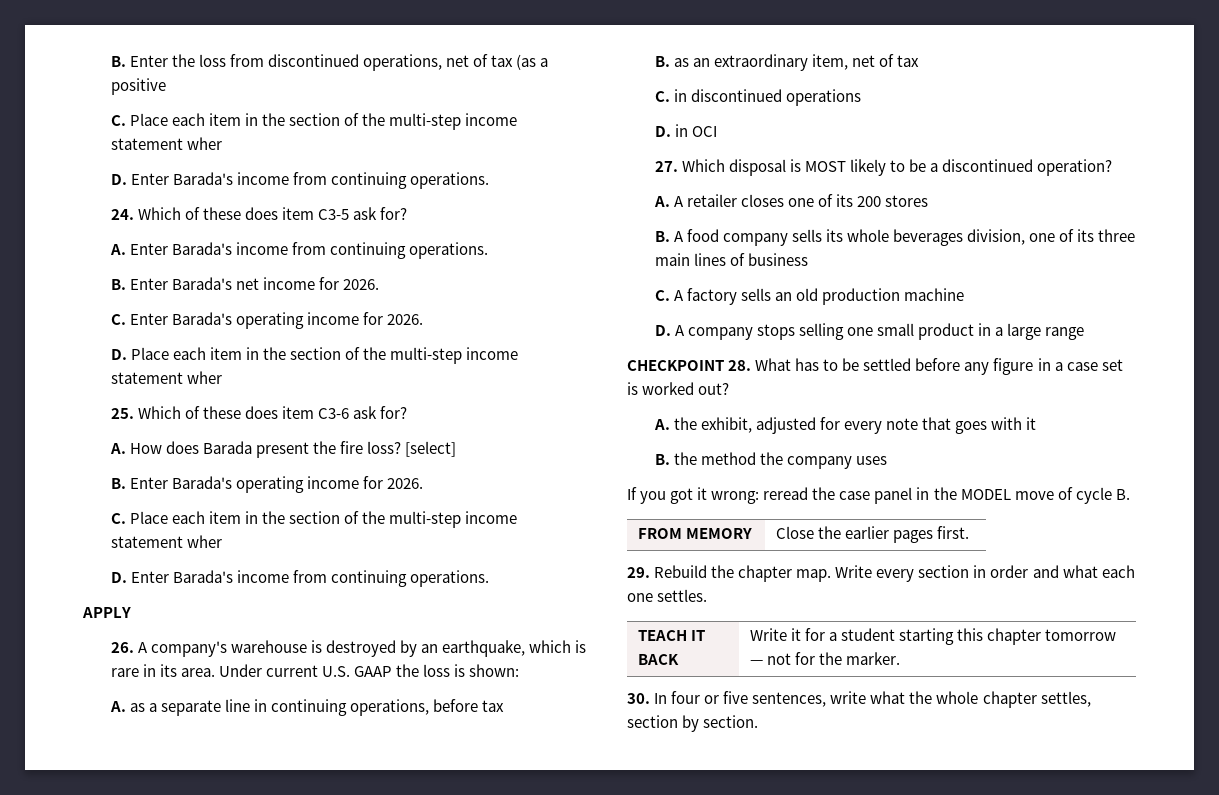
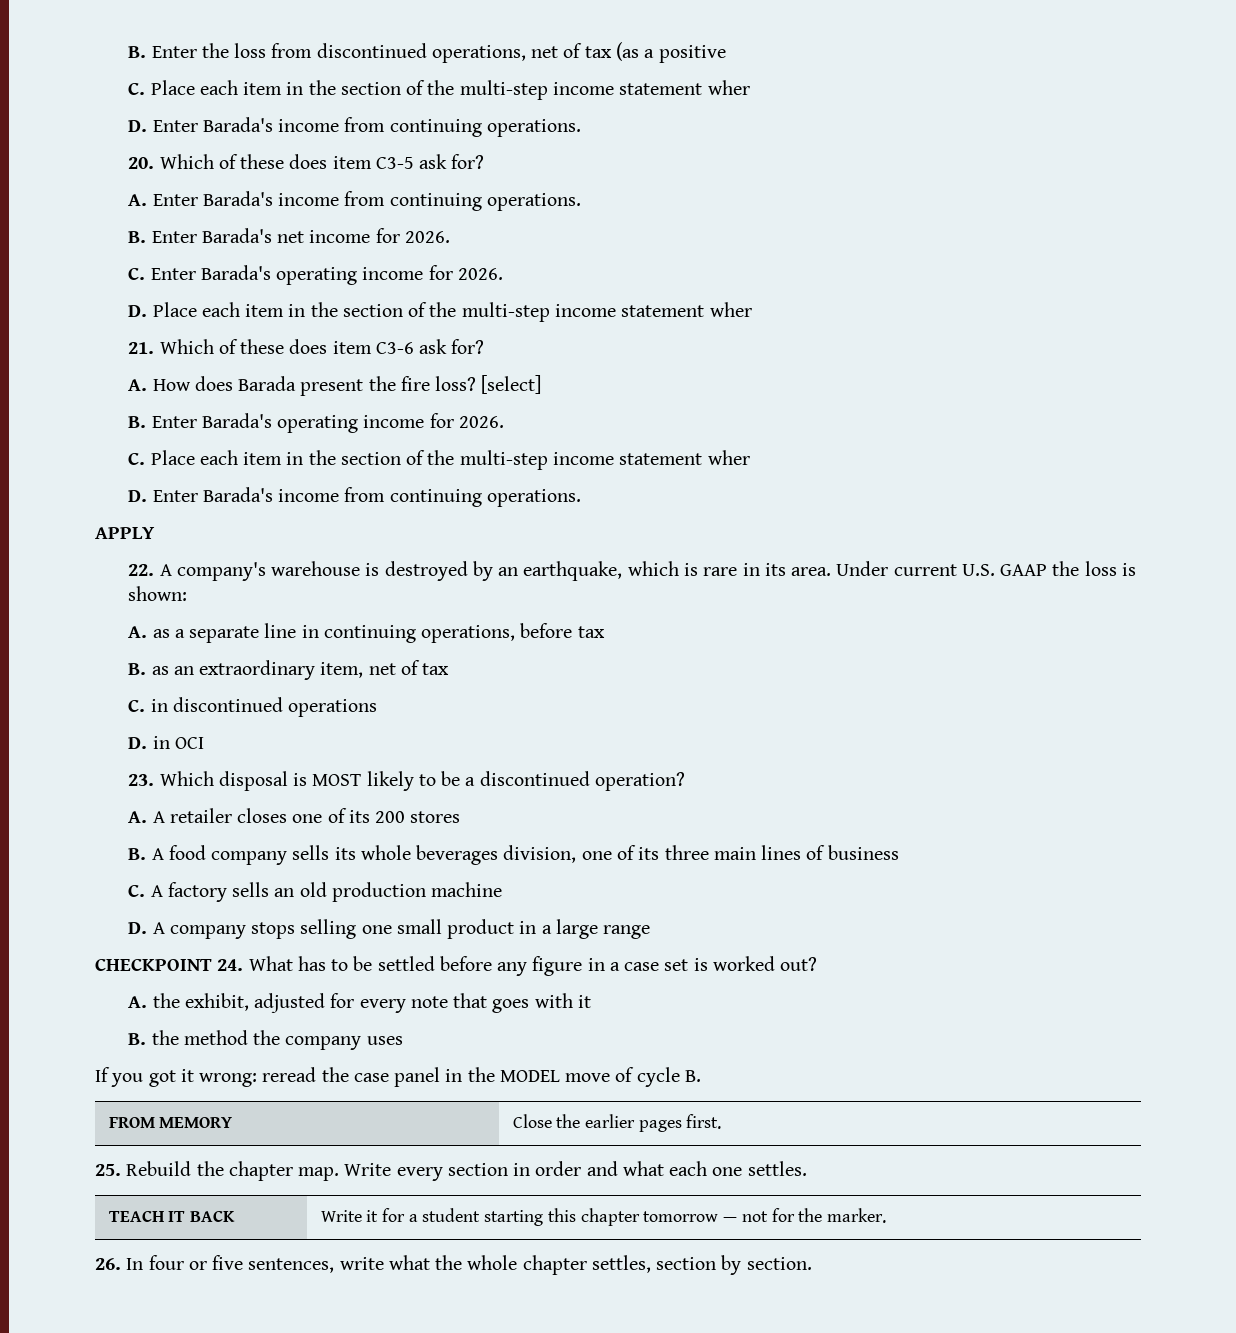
- 24. Which of these does item C3-5 ask for?
+ 20. Which of these does item C3-5 ask for?
- 25. Which of these does item C3-6 ask for?
+ 21. Which of these does item C3-6 ask for?
- 26. A company's warehouse is destroyed by an earthquake, which is rare in its area.
+ 22. A company's warehouse is destroyed by an earthquake, which is rare in its area.
- 27. Which disposal is MOST likely to be a discontinued operation?
+ 23. Which disposal is MOST likely to be a discontinued operation?
- CHECKPOINT 28. What has to be settled before any figure in a case set is worked out?
+ CHECKPOINT 24. What has to be settled before any figure in a case set is worked out?
- 29. Rebuild the chapter map.
+ 25. Rebuild the chapter map.
- 30. In four or five sentences, write what the whole chapter settles, section by section.
+ 26. In four or five sentences, write what the whole chapter settles, section by section.

